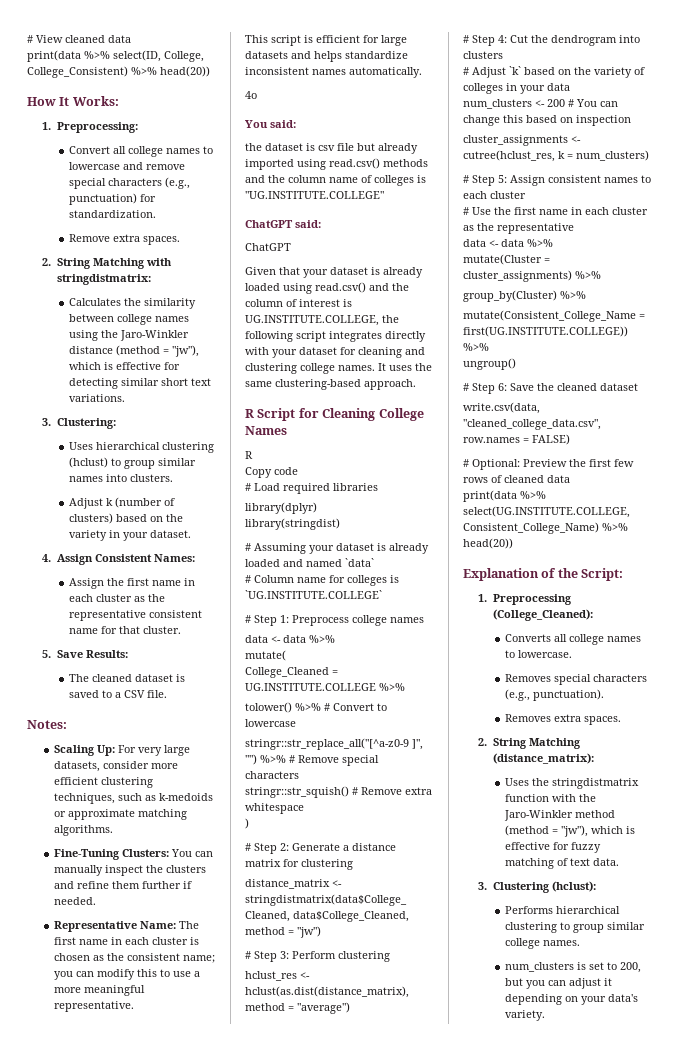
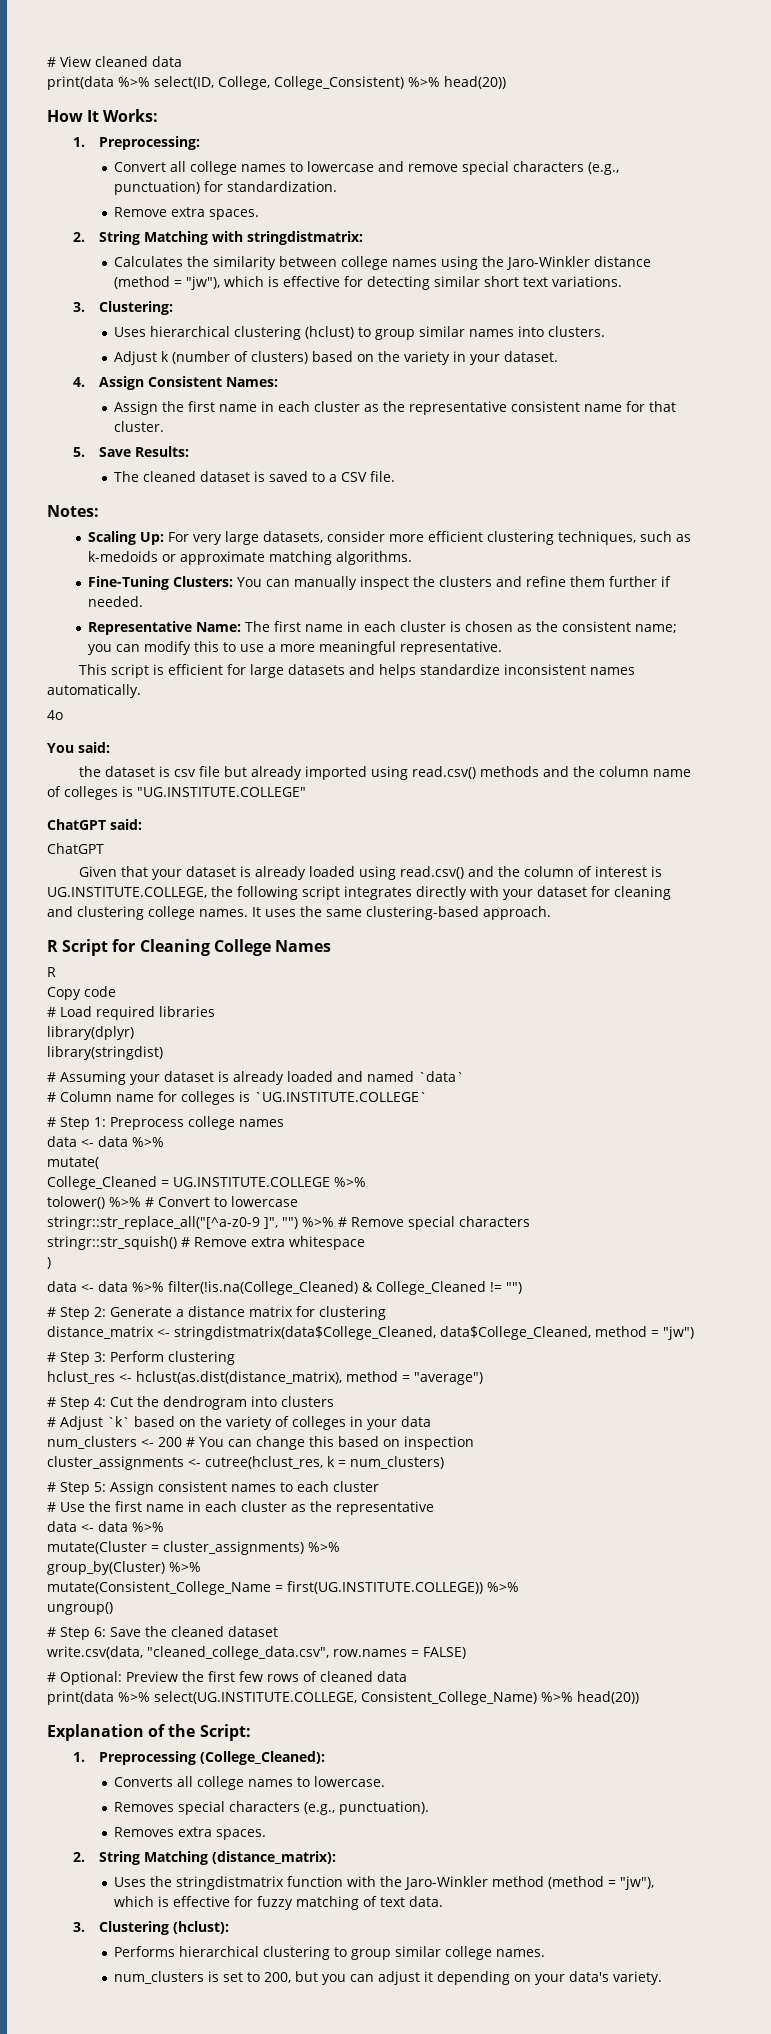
+ data <- data %>% filter(!is.na(College_Cleaned) & College_Cleaned != "")

